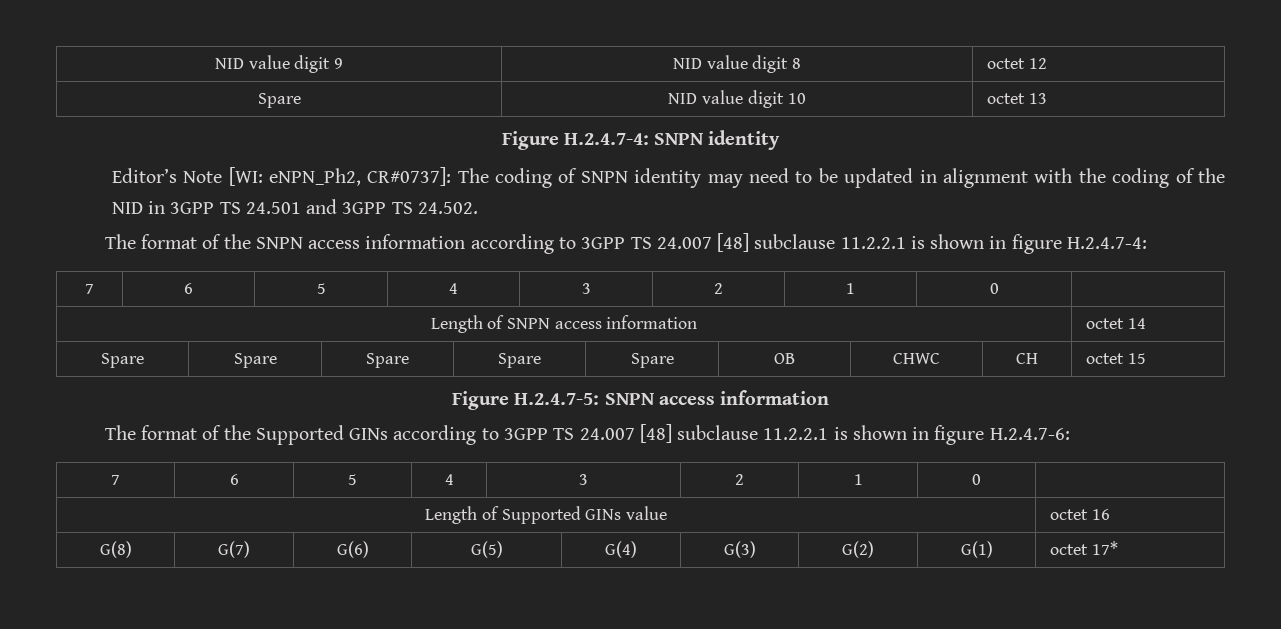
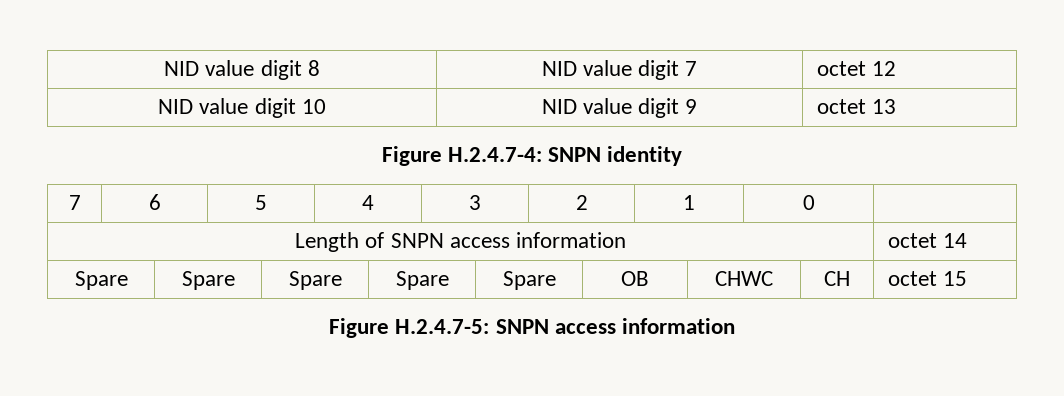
- NID value digit 9 | NID value digit 8 | octet 12
- Spare | NID value digit 10 | octet 13
+ NID value digit 8 | NID value digit 7 | octet 12
+ NID value digit 10 | NID value digit 9 | octet 13
- Editor’s Note [WI: eNPN_Ph2, CR#0737]: The coding of SNPN identity may need to be updated in alignment with the coding of the NID in 3GPP TS 24.501 and 3GPP TS 24.502.
- The format of the SNPN access information according to 3GPP TS 24.007 [48] subclause 11.2.2.1 is shown in figure H.2.4.7-4:
- The format of the Supported GINs according to 3GPP TS 24.007 [48] subclause 11.2.2.1 is shown in figure H.2.4.7-6:
- 7 | 6 | 5 | 4 | 3 | 2 | 1 | 0 |
- Length of Supported GINs value | octet 16
- G(8) | G(7) | G(6) | G(5) | G(4) | G(3) | G(2) | G(1) | octet 17*

